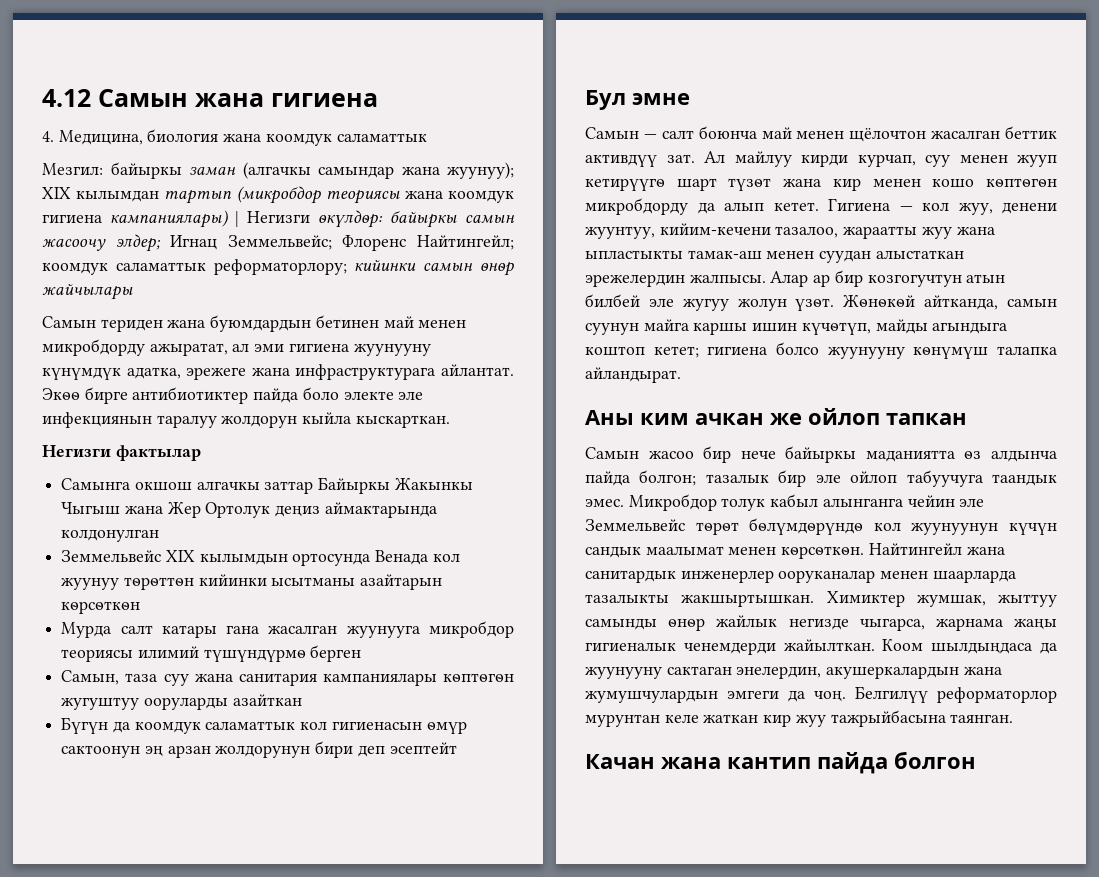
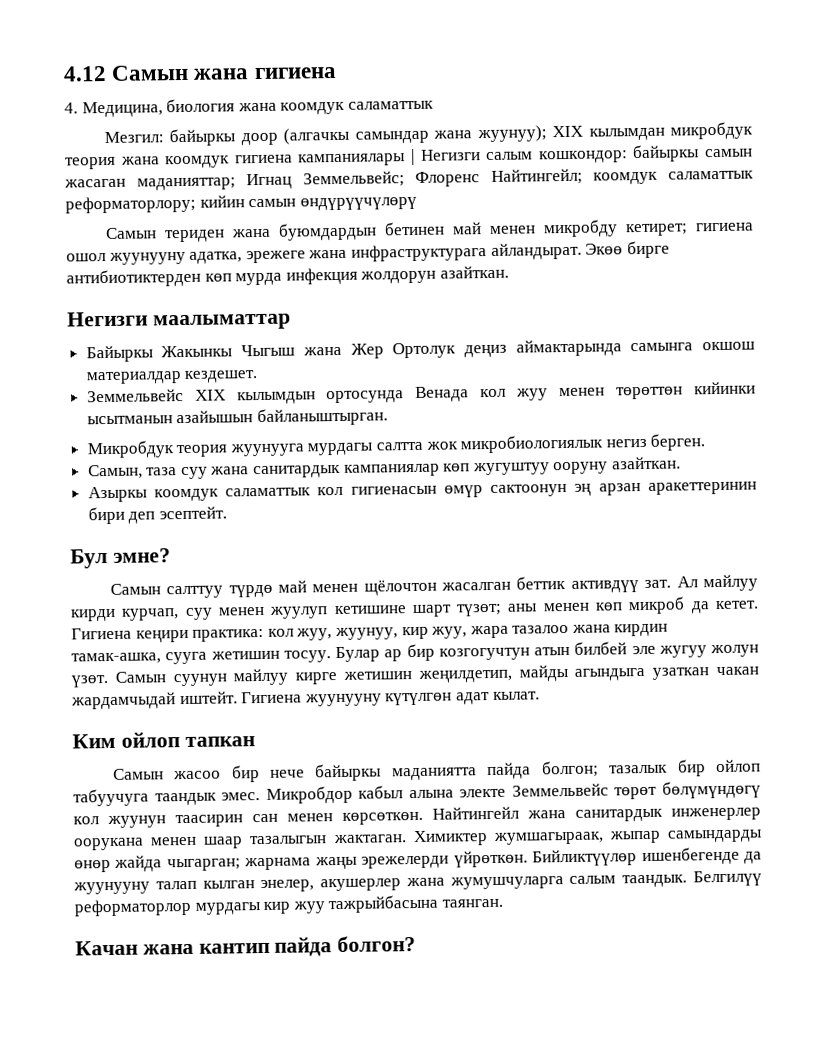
- Мезгил: байыркы заман (алгачкы самындар жана жуунуу); XIX кылымдан тартып (микробдор теориясы жана коомдук гигиена кампаниялары) | Негизги өкүлдөр: байыркы самын жасоочу элдер; Игнац Земмельвейс; Флоренс Найтингейл; коомдук саламаттык реформаторлору; кийинки самын өнөр жайчылары
+ Мезгил: байыркы доор (алгачкы самындар жана жуунуу); XIX кылымдан микробдук теория жана коомдук гигиена кампаниялары | Негизги салым кошкондор: байыркы самын жасаган маданияттар; Игнац Земмельвейс; Флоренс Найтингейл; коомдук саламаттык реформаторлору; кийин самын өндүрүүчүлөрү
- Самын териден жана буюмдардын бетинен май менен микробдорду ажыратат, ал эми гигиена жуунууну күнүмдүк адатка, эрежеге жана инфраструктурага айлантат.
+ Самын териден жана буюмдардын бетинен май менен микробду кетирет; гигиена ошол жуунууну адатка, эрежеге жана инфраструктурага айландырат.
- Экөө бирге антибиотиктер пайда боло электе эле инфекциянын таралуу жолдорун кыйла кыскарткан.
- Негизги фактылар
- Самынга окшош алгачкы заттар Байыркы Жакынкы Чыгыш жана Жер Ортолук деңиз аймактарында колдонулган
+ Экөө бирге антибиотиктерден көп мурда инфекция жолдорун азайткан.
+ Негизги маалыматтар
+ Байыркы Жакынкы Чыгыш жана Жер Ортолук деңиз аймактарында самынга окшош материалдар кездешет.
- Земмельвейс XIX кылымдын ортосунда Венада кол жуунуу төрөттөн кийинки ысытманы азайтарын көрсөткөн
- Мурда салт катары гана жасалган жуунууга микробдор теориясы илимий түшүндүрмө берген
- Самын, таза суу жана санитария кампаниялары көптөгөн жугуштуу ооруларды азайткан
- Бүгүн да коомдук саламаттык кол гигиенасын өмүр сактоонун эң арзан жолдорунун бири деп эсептейт
+ Земмельвейс XIX кылымдын ортосунда Венада кол жуу менен төрөттөн кийинки ысытманын азайышын байланыштырган.
+ Микробдук теория жуунууга мурдагы салтта жок микробиологиялык негиз берген.
+ Самын, таза суу жана санитардык кампаниялар көп жугуштуу ооруну азайткан.
+ Азыркы коомдук саламаттык кол гигиенасын өмүр сактоонун эң арзан аракеттеринин бири деп эсептейт.
- Бул эмне
- Самын — салт боюнча май менен щёлочтон жасалган беттик активдүү зат.
+ Бул эмне?
+ Самын салттуу түрдө май менен щёлочтон жасалган беттик активдүү зат.
- Ал майлуу кирди курчап, суу менен жууп кетирүүгө шарт түзөт жана кир менен кошо көптөгөн микробдорду да алып кетет. Гигиена — кол жуу, денени жуунтуу, кийим-кечени тазалоо, жараатты жуу жана ыпластыкты тамак-аш менен суудан алыстаткан эрежелердин жалпысы. Алар ар бир козгогучтун атын билбей эле жугуу жолун үзөт.
+ Ал майлуу кирди курчап, суу менен жуулуп кетишине шарт түзөт; аны менен көп микроб да кетет. Гигиена кеңири практика: кол жуу, жуунуу, кир жуу, жара тазалоо жана кирдин тамак-ашка, сууга жетишин тосуу. Булар ар бир козгогучтун атын билбей эле жугуу жолун үзөт.
- Жөнөкөй айтканда, самын суунун майга каршы ишин күчөтүп, майды агындыга коштоп кетет; гигиена болсо жуунууну көнүмүш талапка айландырат.
- Аны ким ачкан же ойлоп тапкан
+ Самын суунун майлуу кирге жетишин жеңилдетип, майды агындыга узаткан чакан жардамчыдай иштейт. Гигиена жуунууну күтүлгөн адат кылат.
+ Ким ойлоп тапкан
- Самын жасоо бир нече байыркы маданиятта өз алдынча пайда болгон; тазалык бир эле ойлоп табуучуга таандык эмес.
+ Самын жасоо бир нече байыркы маданиятта пайда болгон; тазалык бир ойлоп табуучуга таандык эмес.
- Микробдор толук кабыл алынганга чейин эле Земмельвейс төрөт бөлүмдөрүндө кол жуунуунун күчүн сандык маалымат менен көрсөткөн.
+ Микробдор кабыл алына электе Земмельвейс төрөт бөлүмүндөгү кол жуунун таасирин сан менен көрсөткөн.
- Найтингейл жана санитардык инженерлер ооруканалар менен шаарларда тазалыкты жакшыртышкан. Химиктер жумшак, жыттуу самынды өнөр жайлык негизде чыгарса, жарнама жаңы гигиеналык ченемдерди жайылткан. Коом шылдыңдаса да жуунууну сактаган энелердин, акушеркалардын жана жумушчулардын эмгеги да чоң. Белгилүү реформаторлор мурунтан келе жаткан кир жуу тажрыйбасына таянган.
+ Найтингейл жана санитардык инженерлер оорукана менен шаар тазалыгын жактаган. Химиктер жумшагыраак, жыпар самындарды өнөр жайда чыгарган; жарнама жаңы эрежелерди үйрөткөн. Бийликтүүлөр ишенбегенде да жуунууну талап кылган энелер, акушерлер жана жумушчуларга салым таандык. Белгилүү реформаторлор мурдагы кир жуу тажрыйбасына таянган.
- Качан жана кантип пайда болгон
+ Качан жана кантип пайда болгон?

